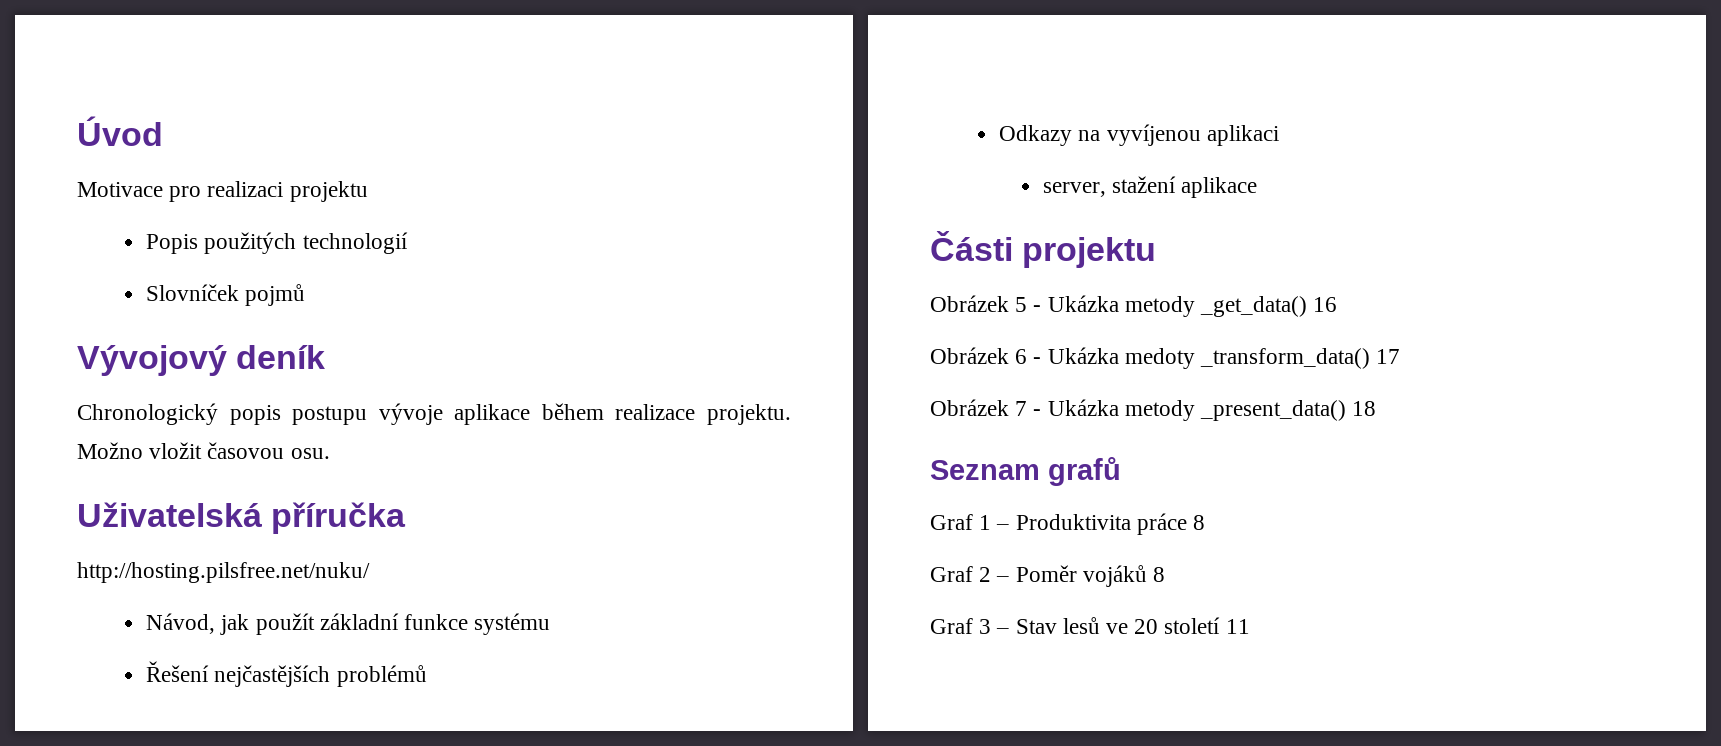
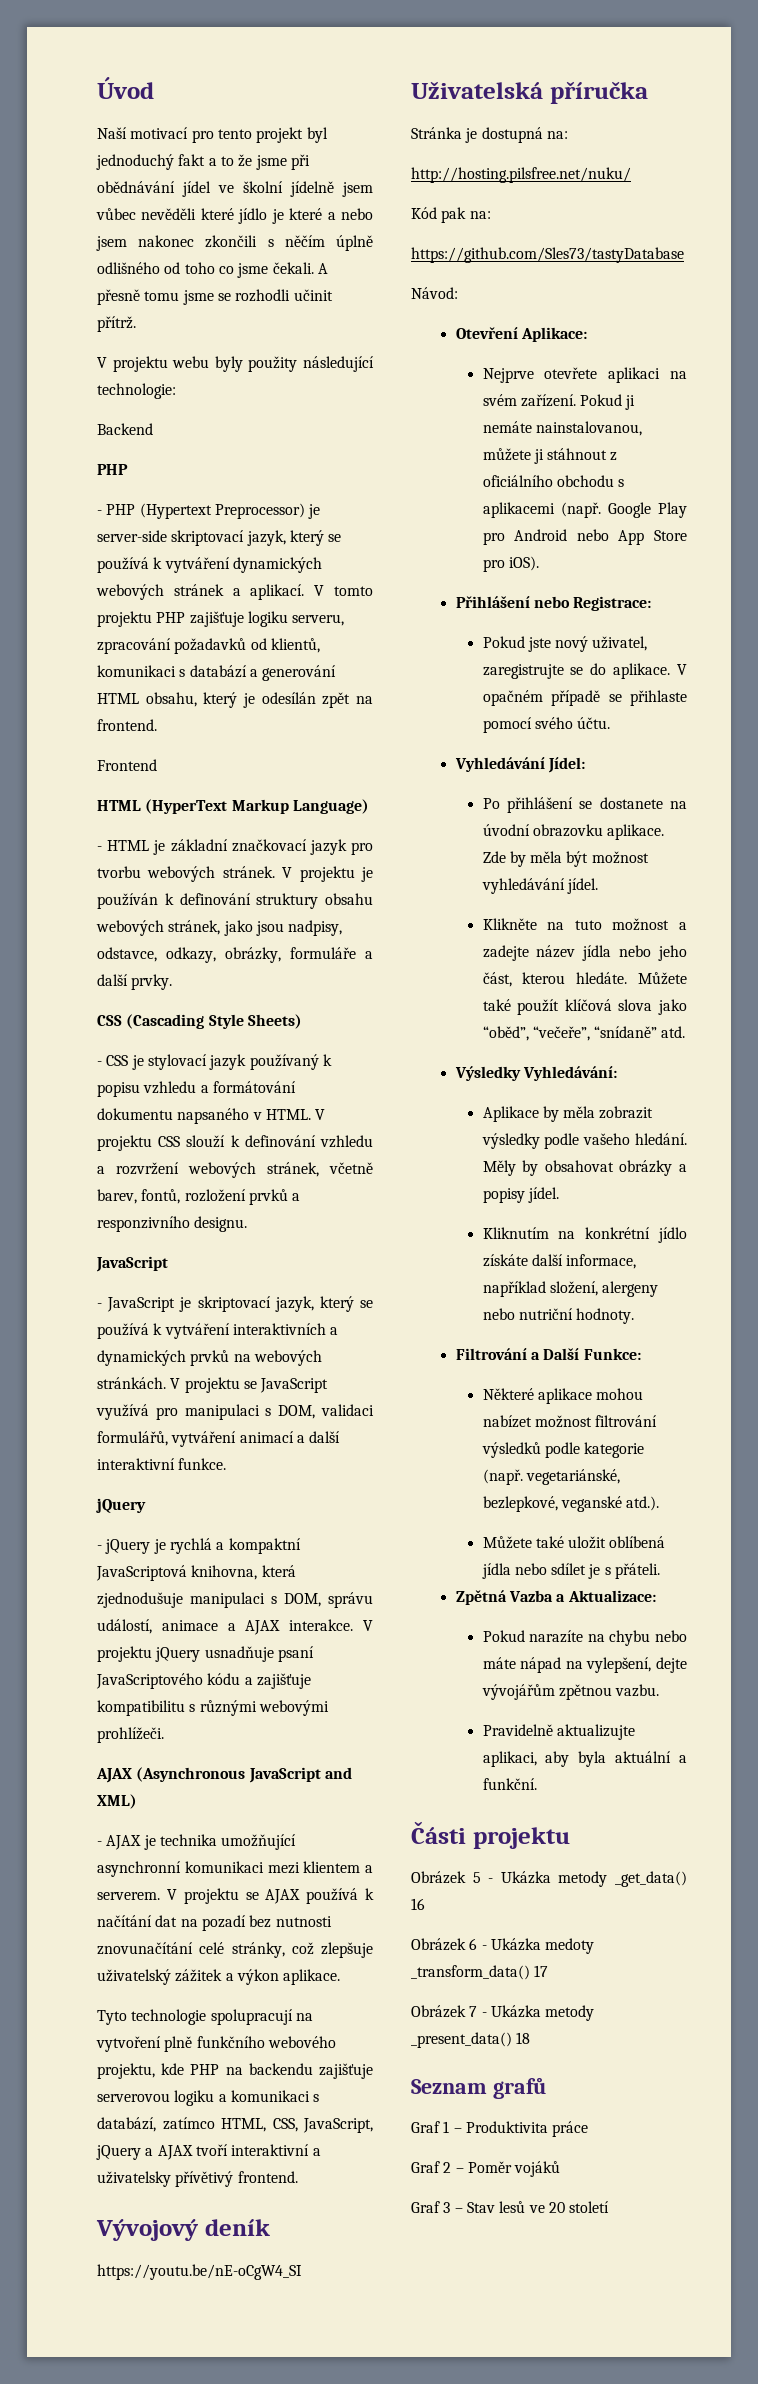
- Motivace pro realizaci projektu
- Popis použitých technologií
- Slovníček pojmů
+ Naší motivací pro tento projekt byl jednoduchý fakt a to že jsme při obědnávání jídel ve školní jídelně jsem vůbec nevěděli které jídlo je které a nebo jsem nakonec zkončili s něčím úplně odlišného od toho co jsme čekali. A přesně tomu jsme se rozhodli učinit přítrž.
+ V projektu webu byly použity následující technologie:
+ Backend
+ PHP
+ - PHP (Hypertext Preprocessor) je server-side skriptovací jazyk, který se používá k vytváření dynamických webových stránek a aplikací. V tomto projektu PHP zajišťuje logiku serveru, zpracování požadavků od klientů, komunikaci s databází a generování HTML obsahu, který je odesílán zpět na frontend.
+ Frontend
+ HTML (HyperText Markup Language)
+ - HTML je základní značkovací jazyk pro tvorbu webových stránek. V projektu je používán k definování struktury obsahu webových stránek, jako jsou nadpisy, odstavce, odkazy, obrázky, formuláře a další prvky.
+ CSS (Cascading Style Sheets)
+ - CSS je stylovací jazyk používaný k popisu vzhledu a formátování dokumentu napsaného v HTML. V projektu CSS slouží k definování vzhledu a rozvržení webových stránek, včetně barev, fontů, rozložení prvků a responzivního designu.
+ JavaScript
+ - JavaScript je skriptovací jazyk, který se používá k vytváření interaktivních a dynamických prvků na webových stránkách. V projektu se JavaScript využívá pro manipulaci s DOM, validaci formulářů, vytváření animací a další interaktivní funkce.
+ jQuery
+ - jQuery je rychlá a kompaktní JavaScriptová knihovna, která zjednodušuje manipulaci s DOM, správu událostí, animace a AJAX interakce. V projektu jQuery usnadňuje psaní JavaScriptového kódu a zajišťuje kompatibilitu s různými webovými prohlížeči.
+ AJAX (Asynchronous JavaScript and XML)
+ - AJAX je technika umožňující asynchronní komunikaci mezi klientem a serverem. V projektu se AJAX používá k načítání dat na pozadí bez nutnosti znovunačítání celé stránky, což zlepšuje uživatelský zážitek a výkon aplikace.
+ Tyto technologie spolupracují na vytvoření plně funkčního webového projektu, kde PHP na backendu zajišťuje serverovou logiku a komunikaci s databází, zatímco HTML, CSS, JavaScript, jQuery a AJAX tvoří interaktivní a uživatelsky přívětivý frontend.
  Vývojový deník
- Chronologický popis postupu vývoje aplikace během realizace projektu. Možno vložit časovou osu.
+ https://youtu.be/nE-oCgW4_SI
  Uživatelská příručka
+ Stránka je dostupná na:
  http://hosting.pilsfree.net/nuku/
- Návod, jak použít základní funkce systému
- Řešení nejčastějších problémů
- Odkazy na vyvíjenou aplikaci
- server, stažení aplikace
+ Kód pak na:
+ https://github.com/Sles73/tastyDatabase
+ Návod:
+ Otevření Aplikace:
+ Nejprve otevřete aplikaci na svém zařízení. Pokud ji nemáte nainstalovanou, můžete ji stáhnout z oficiálního obchodu s aplikacemi (např. Google Play pro Android nebo App Store pro iOS).
+ Přihlášení nebo Registrace:
+ Pokud jste nový uživatel, zaregistrujte se do aplikace. V opačném případě se přihlaste pomocí svého účtu.
+ Vyhledávání Jídel:
+ Po přihlášení se dostanete na úvodní obrazovku aplikace. Zde by měla být možnost vyhledávání jídel.
+ Klikněte na tuto možnost a zadejte název jídla nebo jeho část, kterou hledáte. Můžete také použít klíčová slova jako “oběd”, “večeře”, “snídaně” atd.
+ Výsledky Vyhledávání:
+ Aplikace by měla zobrazit výsledky podle vašeho hledání. Měly by obsahovat obrázky a popisy jídel.
+ Kliknutím na konkrétní jídlo získáte další informace, například složení, alergeny nebo nutriční hodnoty.
+ Filtrování a Další Funkce:
+ Některé aplikace mohou nabízet možnost filtrování výsledků podle kategorie (např. vegetariánské, bezlepkové, veganské atd.).
+ Můžete také uložit oblíbená jídla nebo sdílet je s přáteli.
+ Zpětná Vazba a Aktualizace:
+ Pokud narazíte na chybu nebo máte nápad na vylepšení, dejte vývojářům zpětnou vazbu.
+ Pravidelně aktualizujte aplikaci, aby byla aktuální a funkční.
- Graf 1 – Produktivita práce 8
+ Graf 1 – Produktivita práce
- Graf 2 – Poměr vojáků 8
+ Graf 2 – Poměr vojáků
- Graf 3 – Stav lesů ve 20 století 11
+ Graf 3 – Stav lesů ve 20 století

